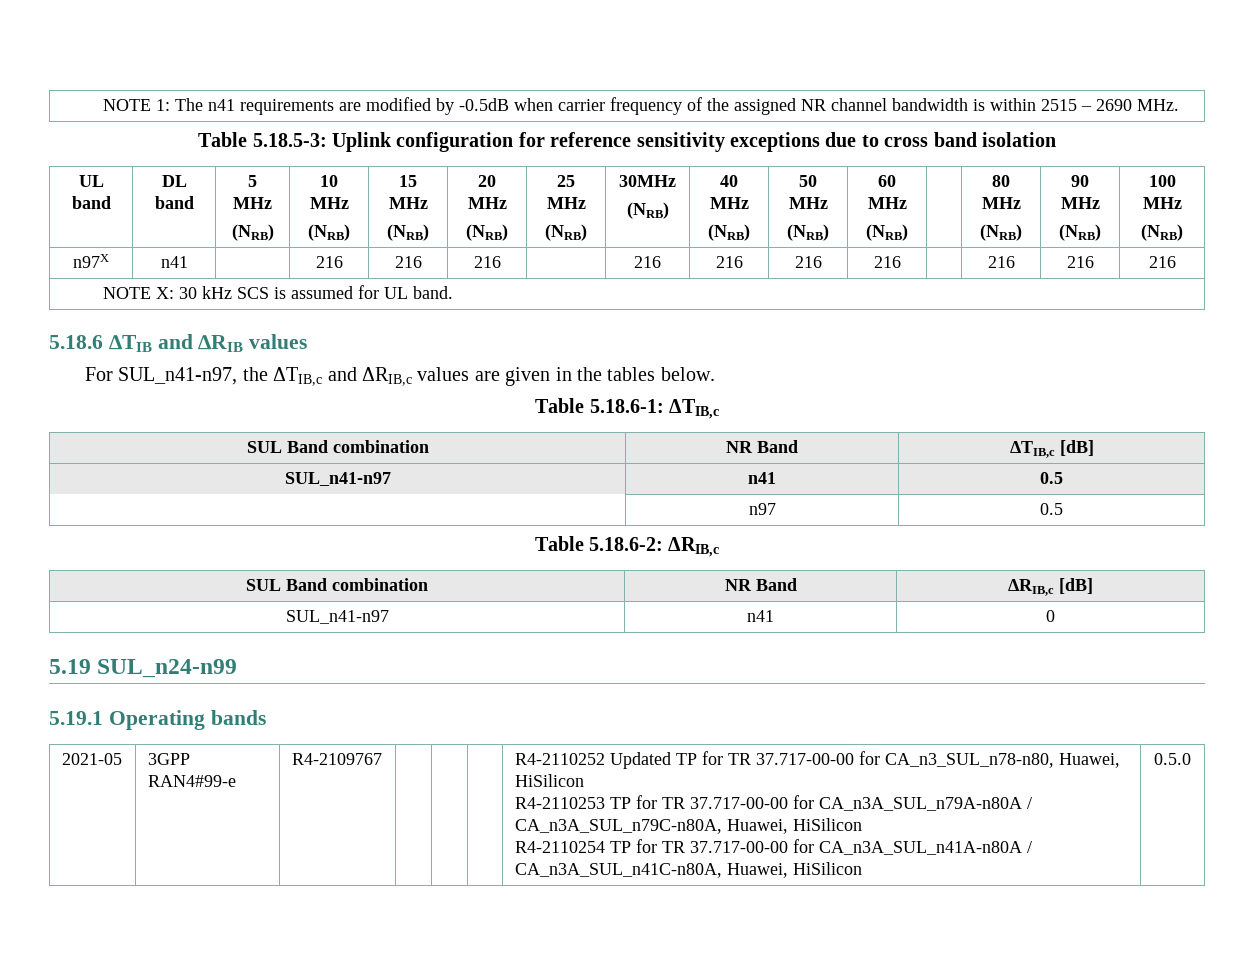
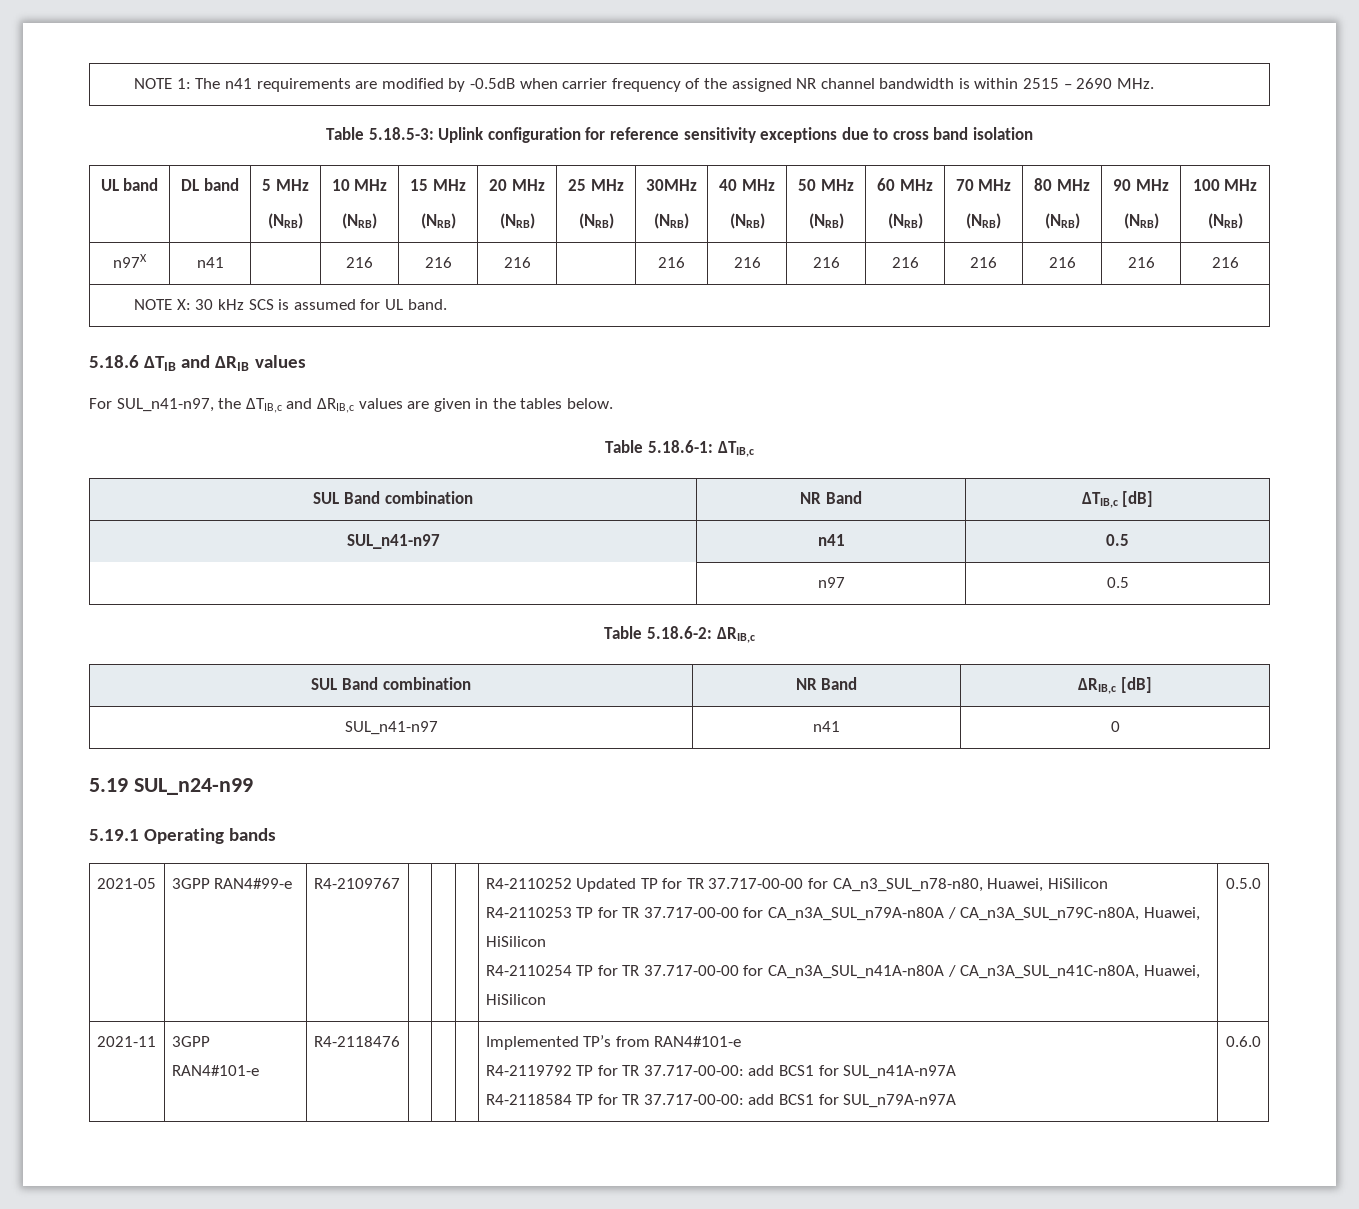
+ 70 MHz
+ (NRB)
- n97X | n41 | | 216 | 216 | 216 | | 216 | 216 | 216 | 216 | | 216 | 216 | 216
+ n97X | n41 | | 216 | 216 | 216 | | 216 | 216 | 216 | 216 | 216 | 216 | 216 | 216
+ 2021-11 | 3GPP RAN4#101-e | R4-2118476 | | | | Implemented TP’s from RAN4#101-e
+ R4-2119792 TP for TR 37.717-00-00: add BCS1 for SUL_n41A-n97A
+ R4-2118584 TP for TR 37.717-00-00: add BCS1 for SUL_n79A-n97A | 0.6.0

